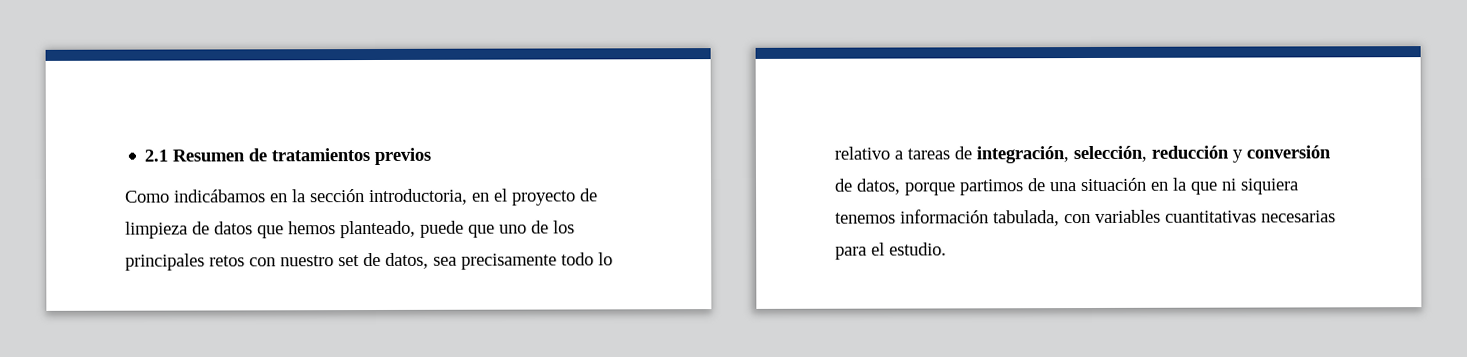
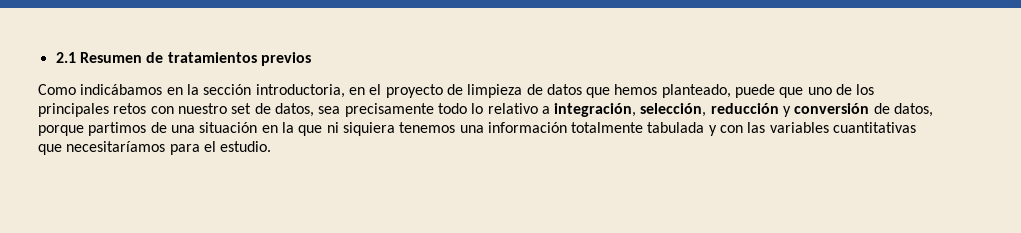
- Como indicábamos en la sección introductoria, en el proyecto de limpieza de datos que hemos planteado, puede que uno de los principales retos con nuestro set de datos, sea precisamente todo lo relativo a tareas de integración, selección, reducción y conversión de datos, porque partimos de una situación en la que ni siquiera tenemos información tabulada, con variables cuantitativas necesarias para el estudio.
+ Como indicábamos en la sección introductoria, en el proyecto de limpieza de datos que hemos planteado, puede que uno de los principales retos con nuestro set de datos, sea precisamente todo lo relativo a integración, selección, reducción y conversión de datos, porque partimos de una situación en la que ni siquiera tenemos una información totalmente tabulada y con las variables cuantitativas que necesitaríamos para el estudio.

